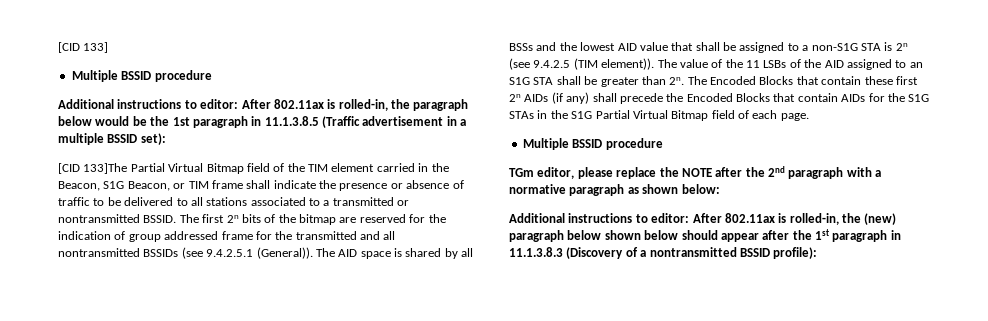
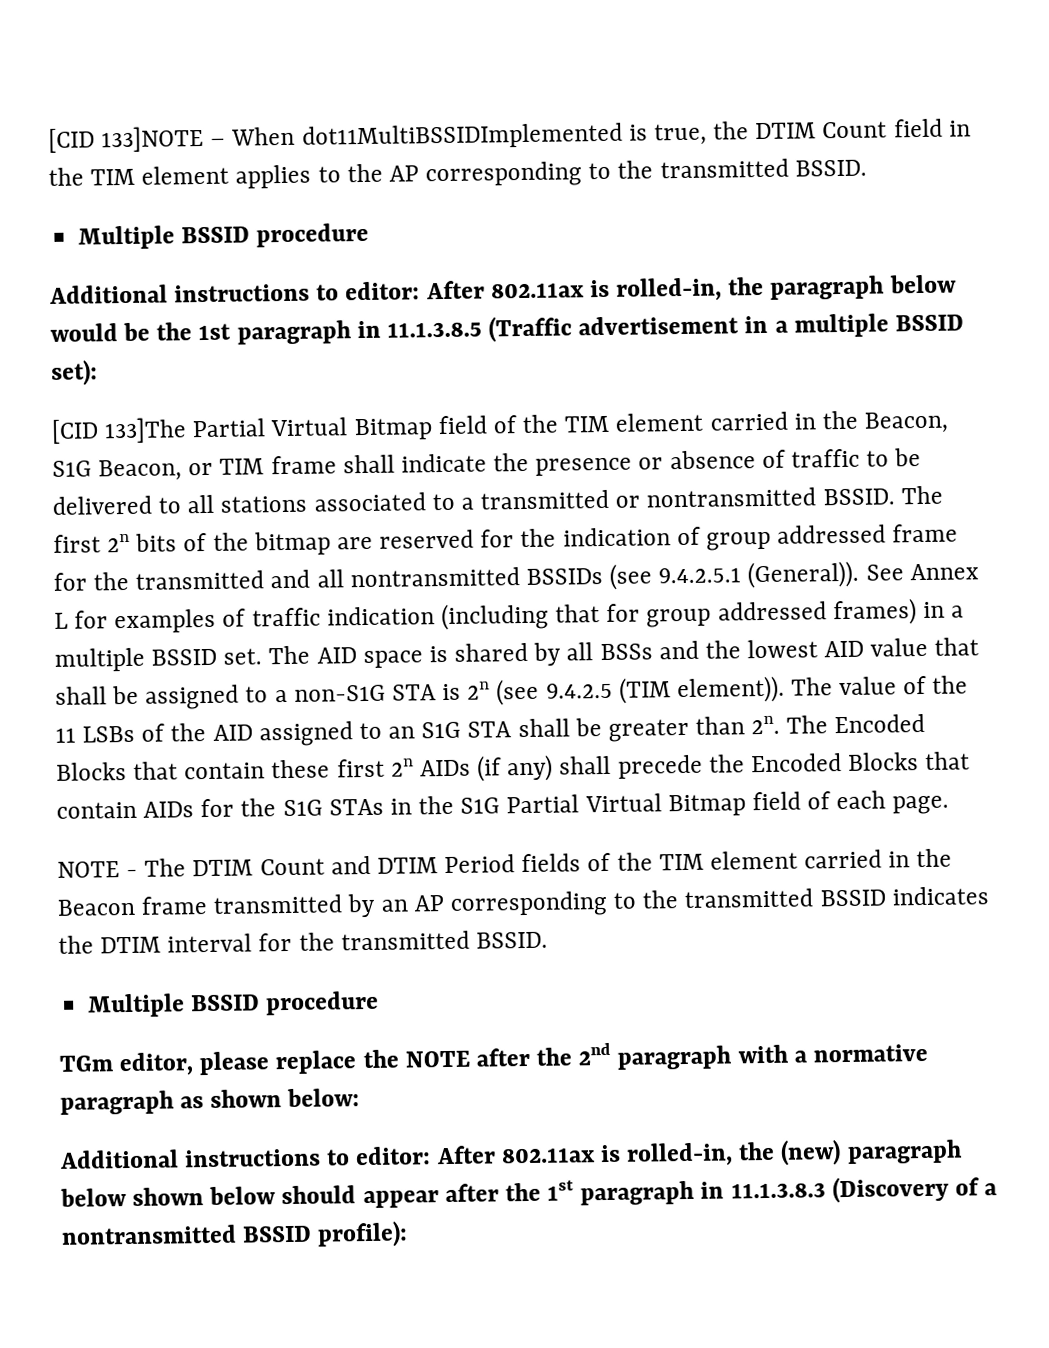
- [CID 133]
+ [CID 133]NOTE – When dot11MultiBSSIDImplemented is true, the DTIM Count field in the TIM element applies to the AP corresponding to the transmitted BSSID.
+ See Annex L for examples of traffic indication (including that for group addressed frames) in a multiple BSSID set.
+ NOTE - The DTIM Count and DTIM Period fields of the TIM element carried in the Beacon frame transmitted by an AP corresponding to the transmitted BSSID indicates the DTIM interval for the transmitted BSSID.

